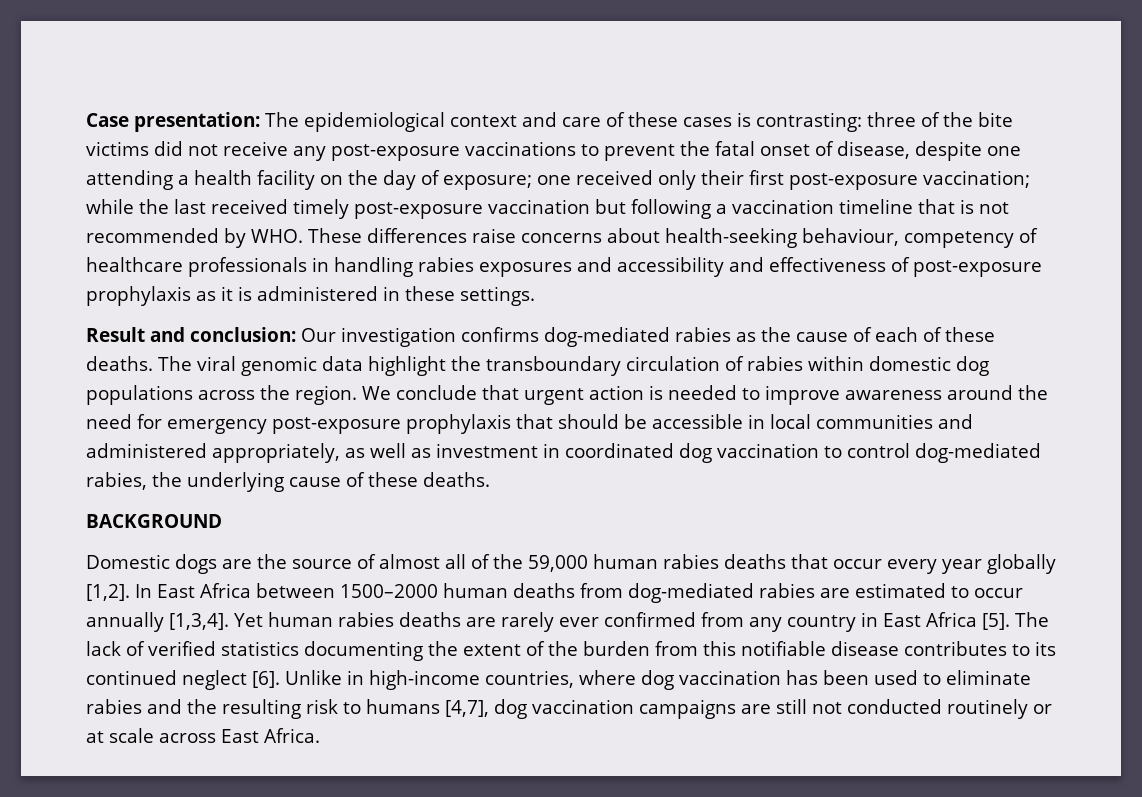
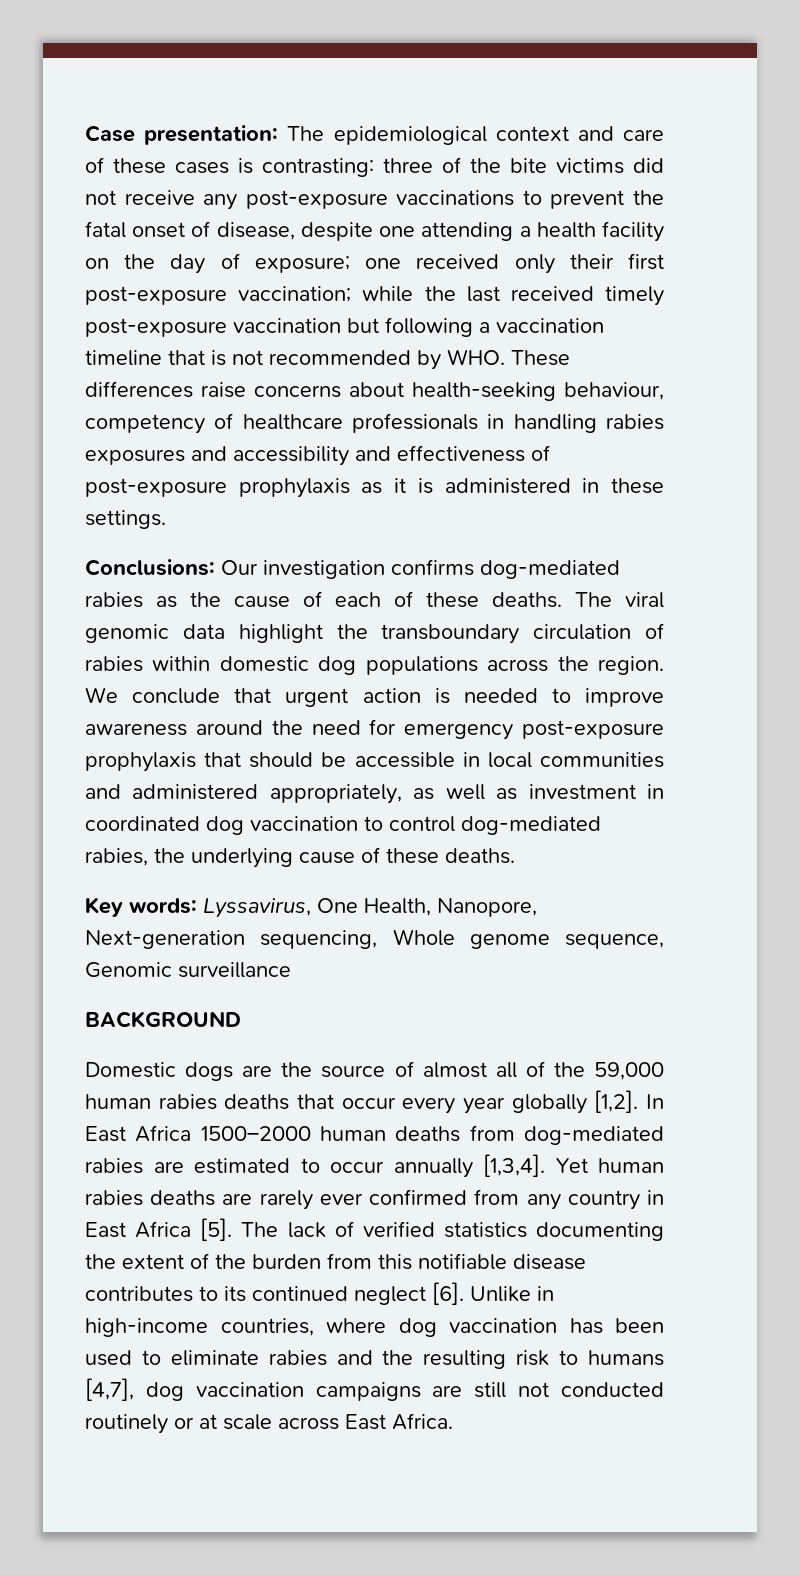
- Result and conclusion: Our investigation confirms dog-mediated rabies as the cause of each of these deaths.
+ Conclusions: Our investigation confirms dog-mediated rabies as the cause of each of these deaths.
+ Key words: Lyssavirus, One Health, Nanopore, Next-generation sequencing, Whole genome sequence, Genomic surveillance
- In East Africa between 1500–2000 human deaths from dog-mediated rabies are estimated to occur annually [1,3,4].
+ In East Africa 1500–2000 human deaths from dog-mediated rabies are estimated to occur annually [1,3,4].

